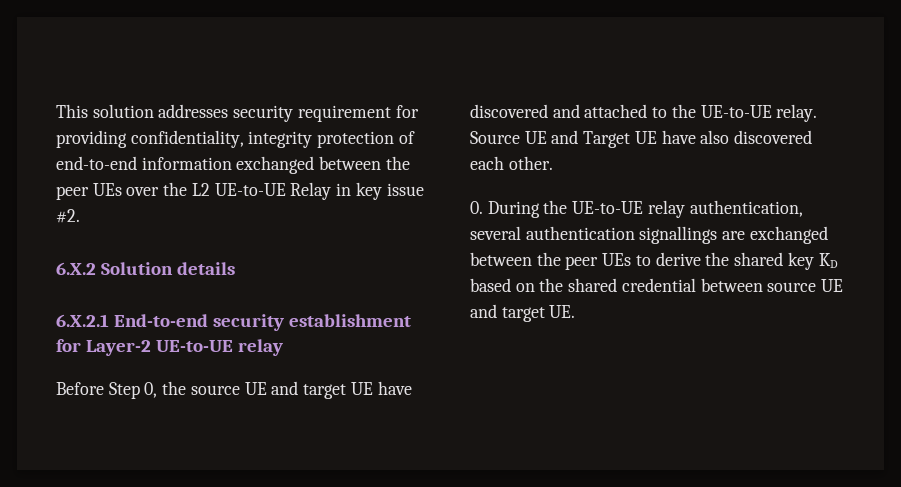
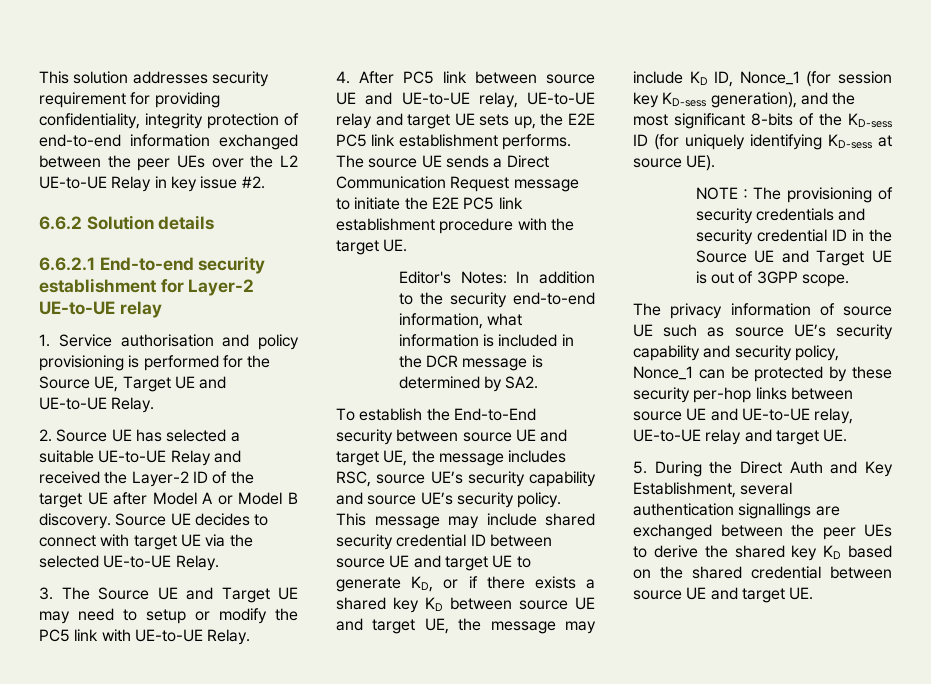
- 6.X.2 Solution details
+ 6.6.2 Solution details
- 6.X.2.1 End-to-end security establishment for Layer-2 UE-to-UE relay
+ 6.6.2.1 End-to-end security establishment for Layer-2 UE-to-UE relay
- Before Step 0, the source UE and target UE have discovered and attached to the UE-to-UE relay. Source UE and Target UE have also discovered each other.
- 0. During the UE-to-UE relay authentication, several authentication signallings are exchanged between the peer UEs to derive the shared key KD based on the shared credential between source UE and target UE.
+ 1. Service authorisation and policy provisioning is performed for the Source UE, Target UE and UE-to-UE Relay.
+ 2. Source UE has selected a suitable UE-to-UE Relay and received the Layer-2 ID of the target UE after Model A or Model B discovery. Source UE decides to connect with target UE via the selected UE-to-UE Relay.
+ 3. The Source UE and Target UE may need to setup or modify the PC5 link with UE-to-UE Relay.
+ 4. After PC5 link between source UE and UE-to-UE relay, UE-to-UE relay and target UE sets up, the E2E PC5 link establishment performs. The source UE sends a Direct Communication Request message to initiate the E2E PC5 link establishment procedure with the target UE.
+ Editor's Notes: In addition to the security end-to-end information, what information is included in the DCR message is determined by SA2.
+ To establish the End-to-End security between source UE and target UE, the message includes RSC, source UE’s security capability and source UE’s security policy. This message may include shared security credential ID between source UE and target UE to generate KD, or if there exists a shared key KD between source UE and target UE, the message may include KD ID, Nonce_1 (for session key KD-sess generation), and the most significant 8-bits of the KD-sess ID (for uniquely identifying KD-sess at source UE).
+ NOTE：The provisioning of security credentials and security credential ID in the Source UE and Target UE is out of 3GPP scope.
+ The privacy information of source UE such as source UE’s security capability and security policy, Nonce_1 can be protected by these security per-hop links between source UE and UE-to-UE relay, UE-to-UE relay and target UE.
+ 5. During the Direct Auth and Key Establishment, several authentication signallings are exchanged between the peer UEs to derive the shared key KD based on the shared credential between source UE and target UE.

